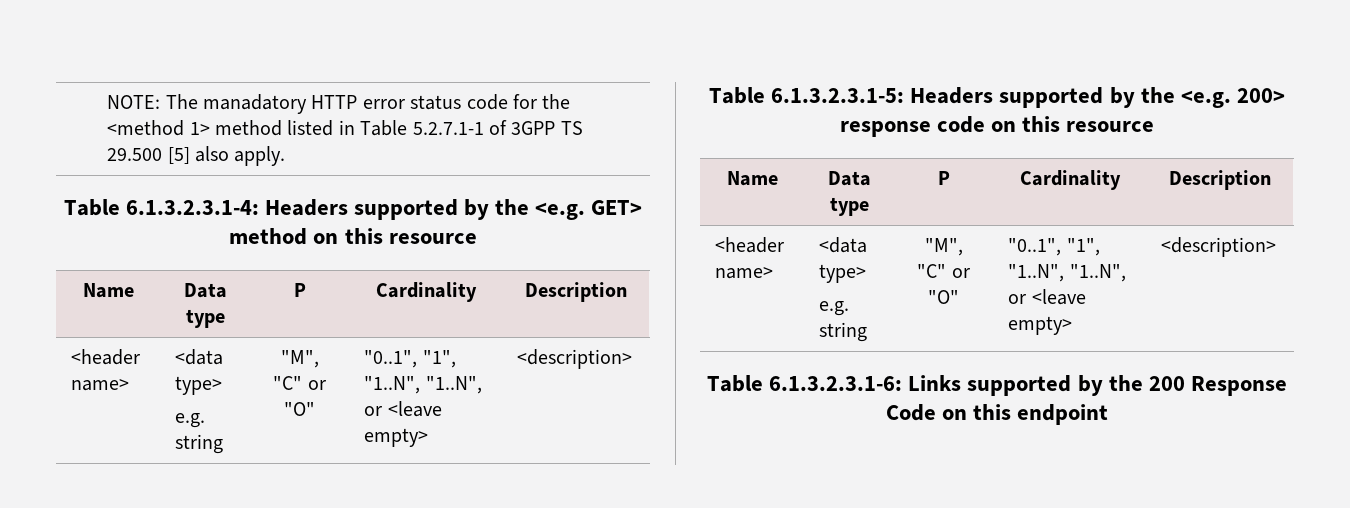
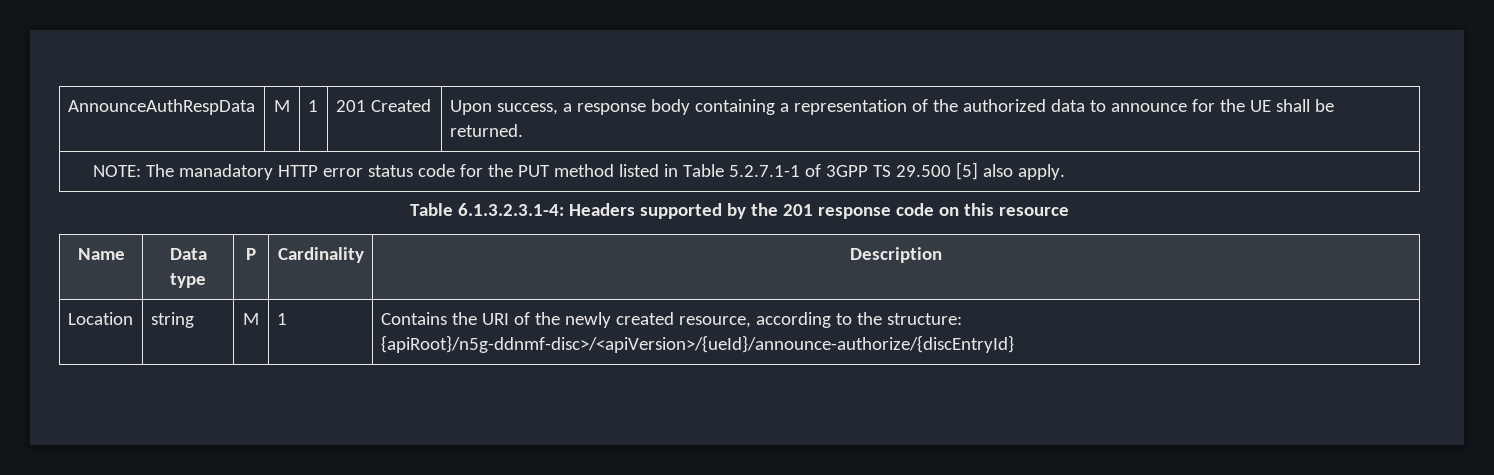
+ AnnounceAuthRespData | M | 1 | 201 Created | Upon success, a response body containing a representation of the authorized data to announce for the UE shall be returned.
- NOTE: The manadatory HTTP error status code for the <method 1> method listed in Table 5.2.7.1-1 of 3GPP TS 29.500 [5] also apply.
+ NOTE: The manadatory HTTP error status code for the PUT method listed in Table 5.2.7.1-1 of 3GPP TS 29.500 [5] also apply.
- Table 6.1.3.2.3.1-4: Headers supported by the <e.g. GET> method on this resource
+ Table 6.1.3.2.3.1-4: Headers supported by the 201 response code on this resource
  Name | Data type | P | Cardinality | Description
- <header name> | <data type>
- e.g. string | "M", "C" or "O" | "0..1", "1", "1..N", "1..N", or <leave empty> | <description>
- Table 6.1.3.2.3.1-5: Headers supported by the <e.g. 200> response code on this resource
- Name | Data type | P | Cardinality | Description
- <header name> | <data type>
- e.g. string | "M", "C" or "O" | "0..1", "1", "1..N", "1..N", or <leave empty> | <description>
- Table 6.1.3.2.3.1-6: Links supported by the 200 Response Code on this endpoint
+ Location | string | M | 1 | Contains the URI of the newly created resource, according to the structure: {apiRoot}/n5g-ddnmf-disc>/<apiVersion>/{ueId}/announce-authorize/{discEntryId}

